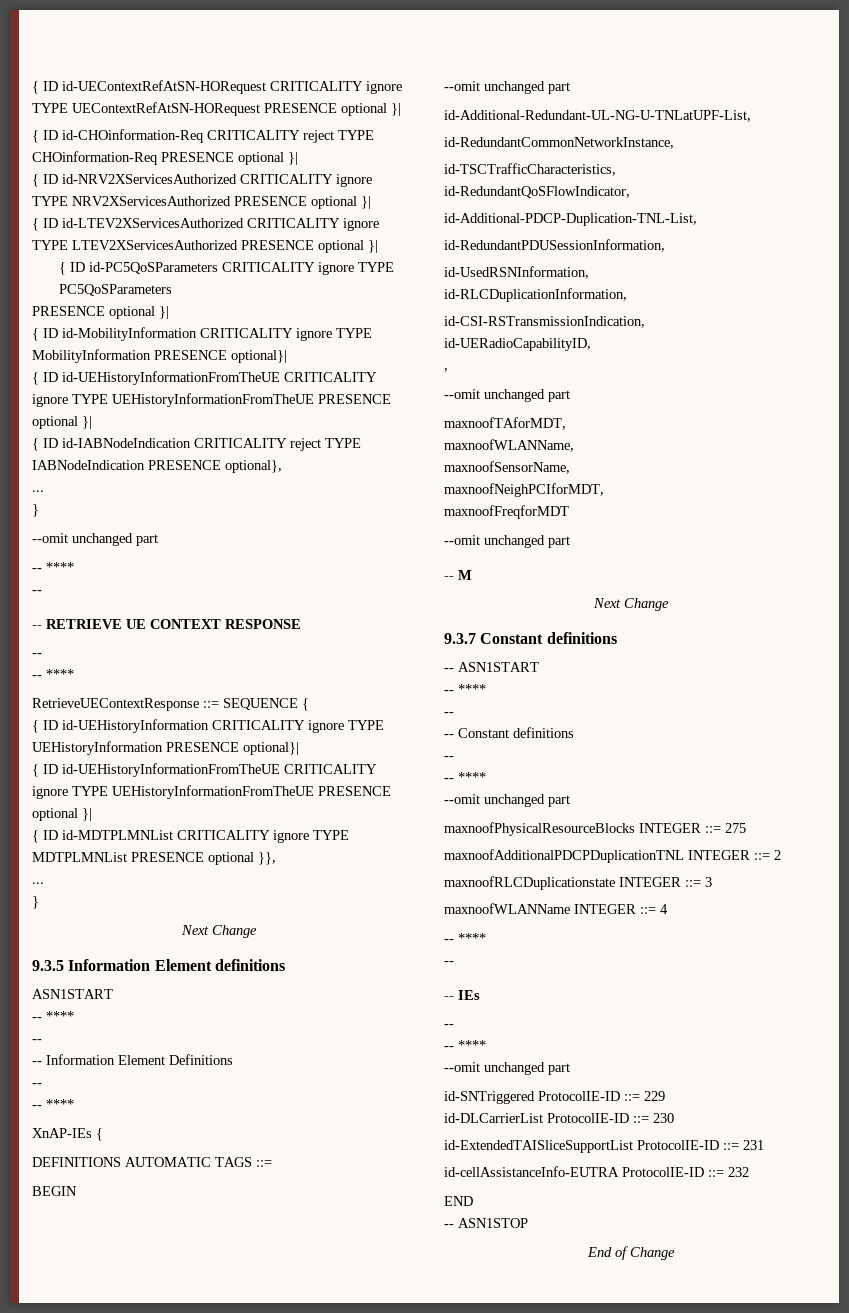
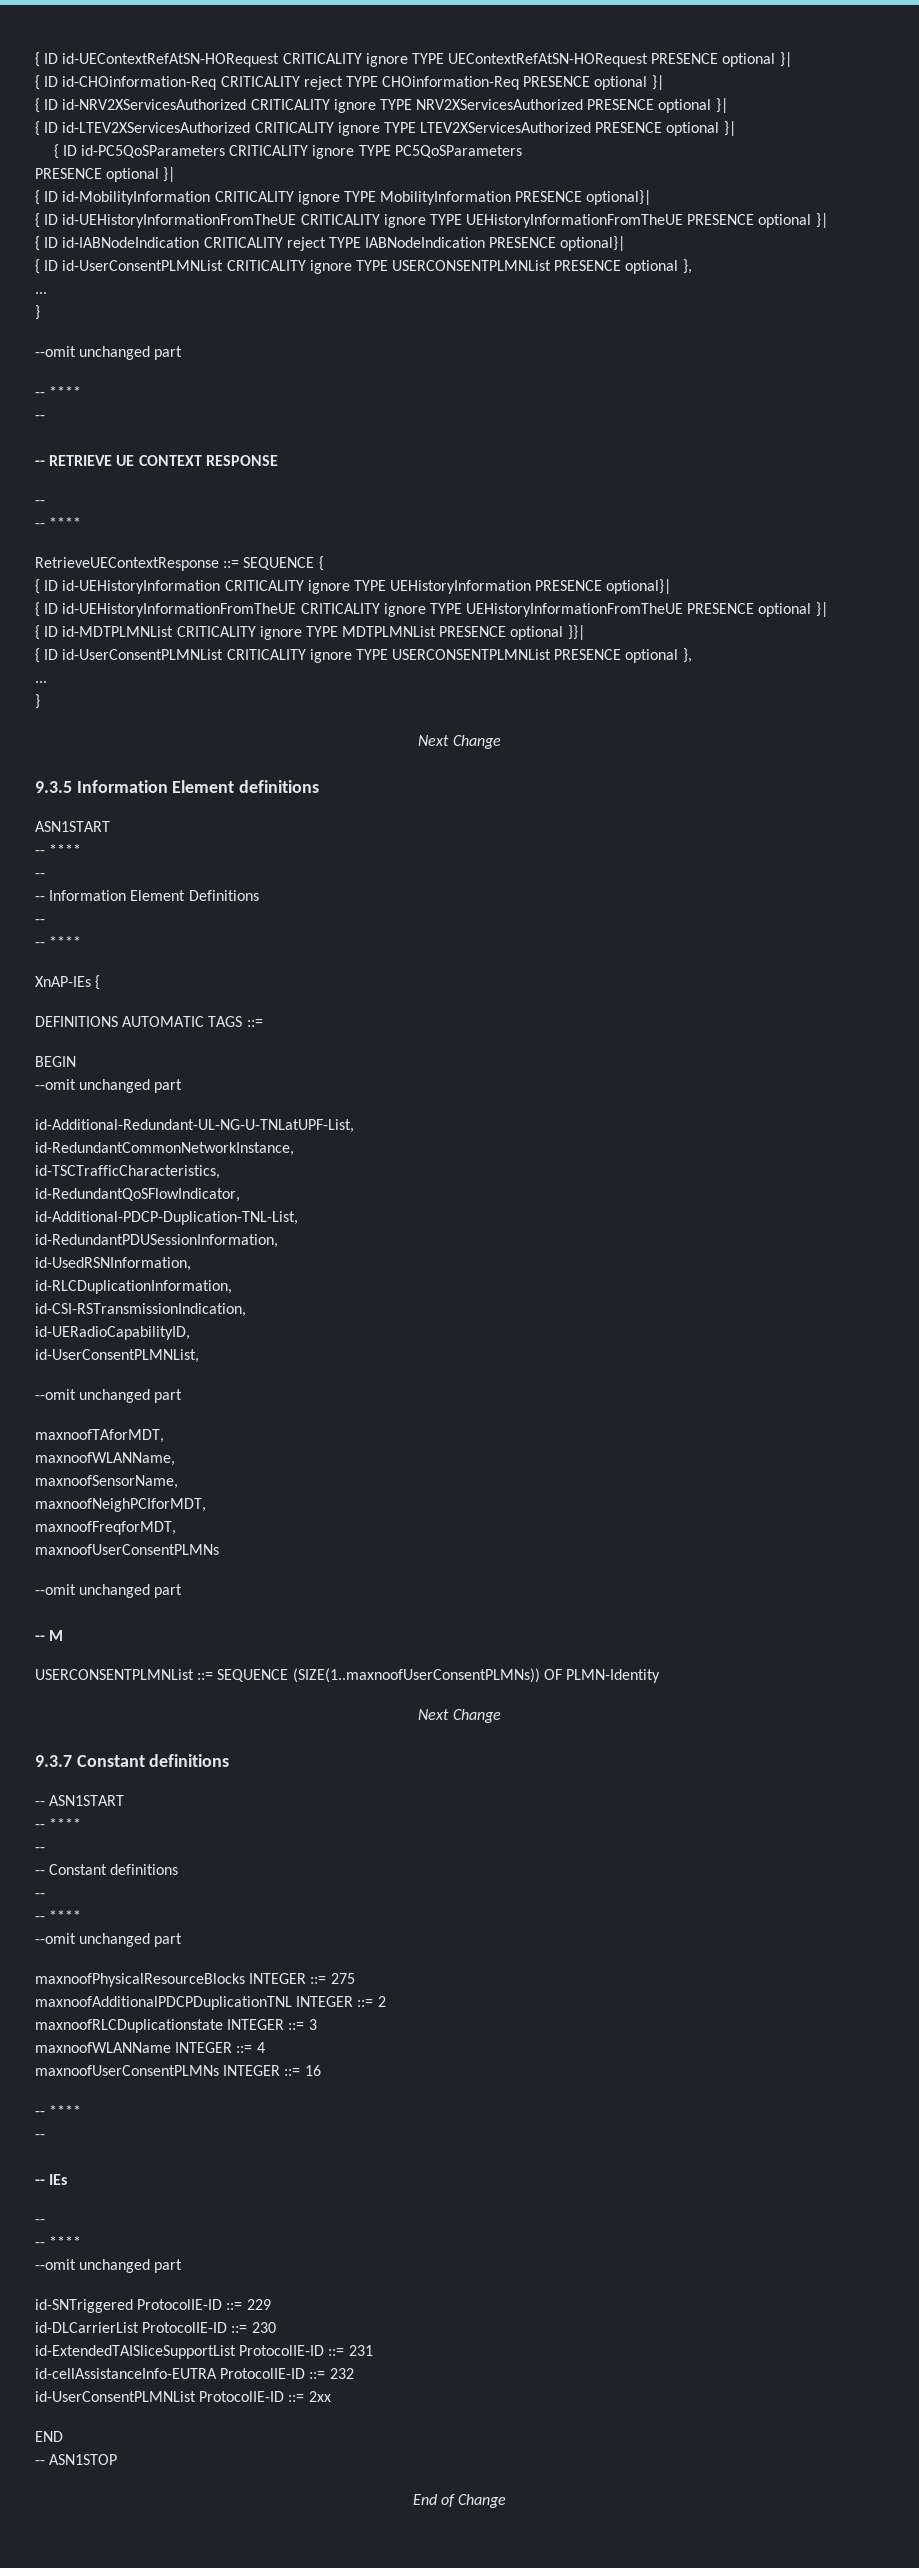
- { ID id-IABNodeIndication CRITICALITY reject TYPE IABNodeIndication PRESENCE optional},
+ { ID id-IABNodeIndication CRITICALITY reject TYPE IABNodeIndication PRESENCE optional}|
+ { ID id-UserConsentPLMNList CRITICALITY ignore TYPE USERCONSENTPLMNList PRESENCE optional },
- { ID id-MDTPLMNList CRITICALITY ignore TYPE MDTPLMNList PRESENCE optional }},
+ { ID id-MDTPLMNList CRITICALITY ignore TYPE MDTPLMNList PRESENCE optional }}|
+ { ID id-UserConsentPLMNList CRITICALITY ignore TYPE USERCONSENTPLMNList PRESENCE optional },
- ,
+ id-UserConsentPLMNList,
- maxnoofFreqforMDT
+ maxnoofFreqforMDT,
+ maxnoofUserConsentPLMNs
+ USERCONSENTPLMNList ::= SEQUENCE (SIZE(1..maxnoofUserConsentPLMNs)) OF PLMN-Identity
+ maxnoofUserConsentPLMNs INTEGER ::= 16
+ id-UserConsentPLMNList ProtocolIE-ID ::= 2xx

